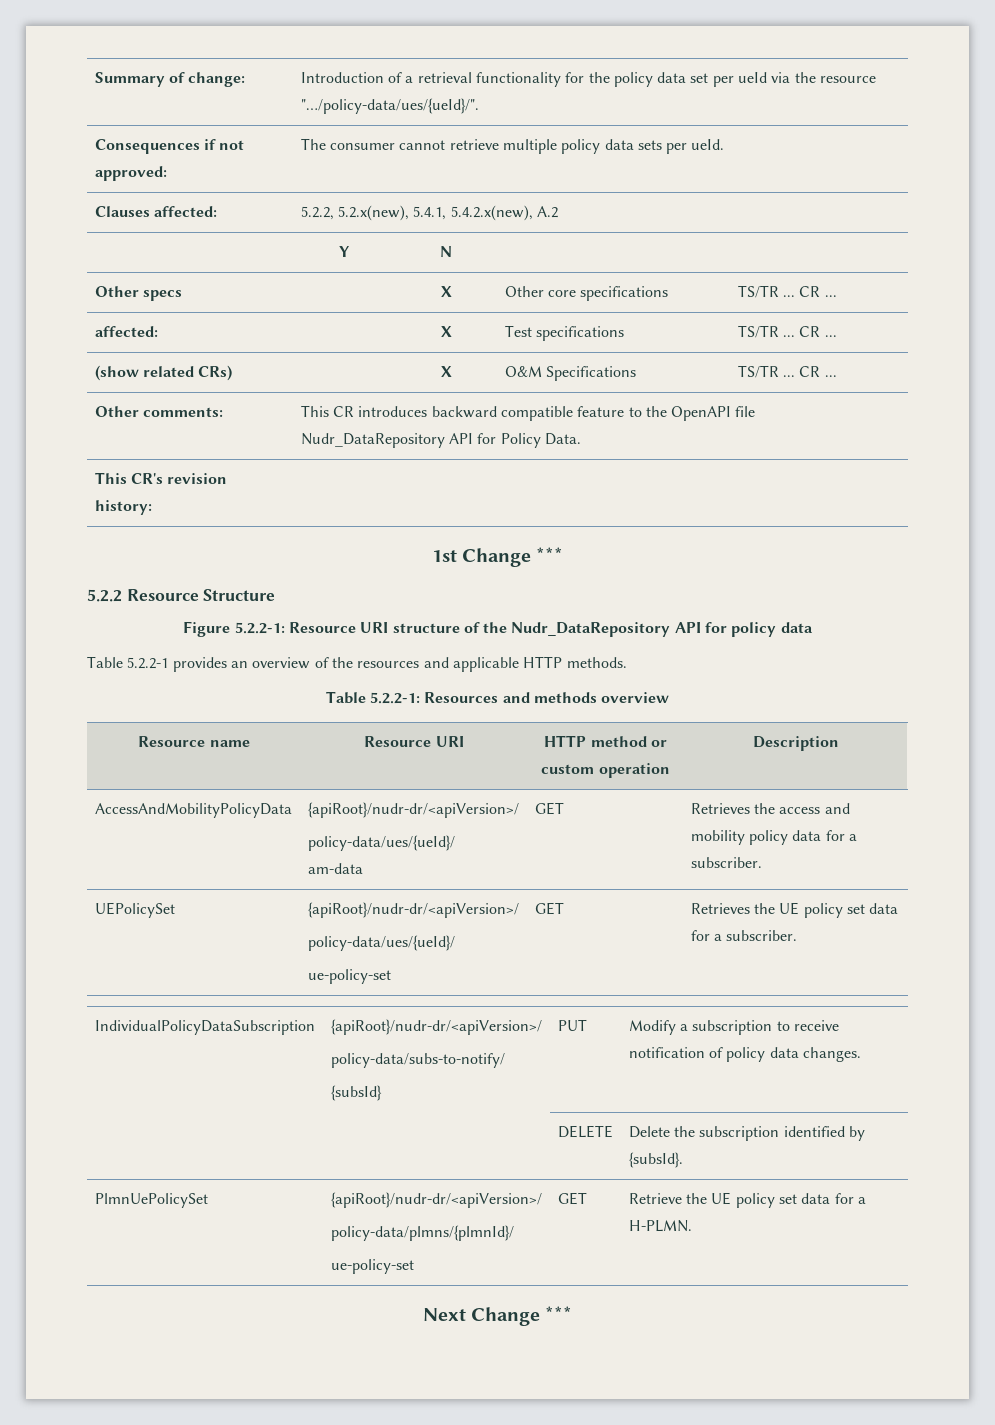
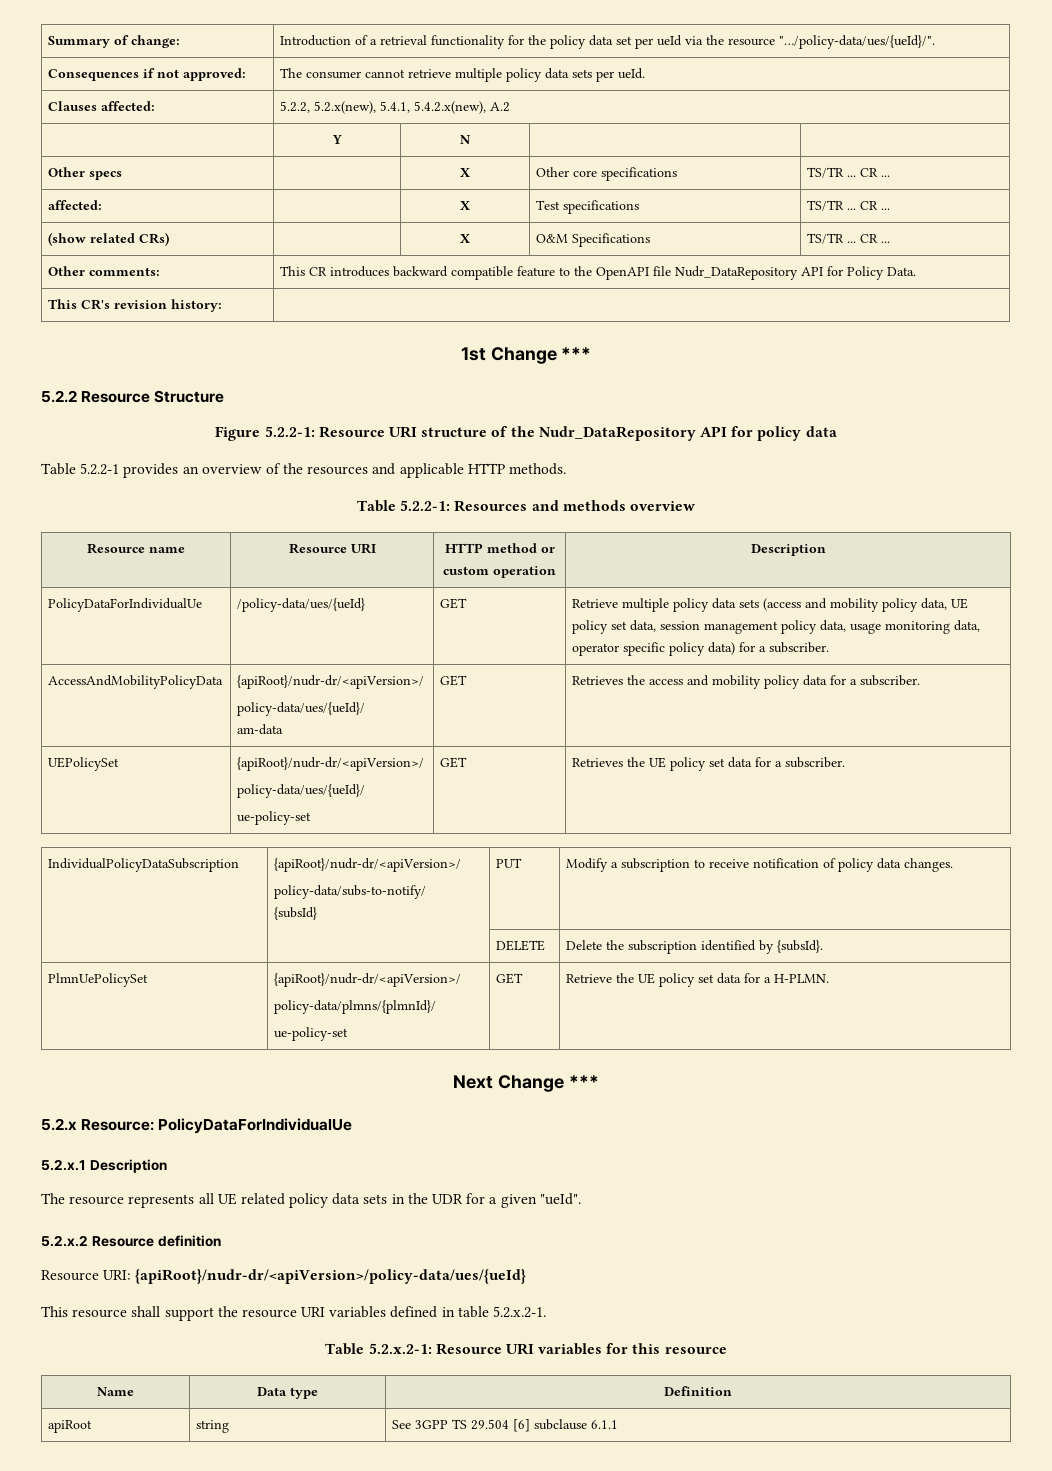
+ PolicyDataForIndividualUe | /policy-data/ues/{ueId} | GET | Retrieve multiple policy data sets (access and mobility policy data, UE policy set data, session management policy data, usage monitoring data, operator specific policy data) for a subscriber.
+ 5.2.x Resource: PolicyDataForIndividualUe
+ 5.2.x.1 Description
+ The resource represents all UE related policy data sets in the UDR for a given "ueId".
+ 5.2.x.2 Resource definition
+ Resource URI: {apiRoot}/nudr-dr/<apiVersion>/policy-data/ues/{ueId}
+ This resource shall support the resource URI variables defined in table 5.2.x.2-1.
+ Table 5.2.x.2-1: Resource URI variables for this resource
+ Name | Data type | Definition
+ apiRoot | string | See 3GPP TS 29.504 [6] subclause 6.1.1

